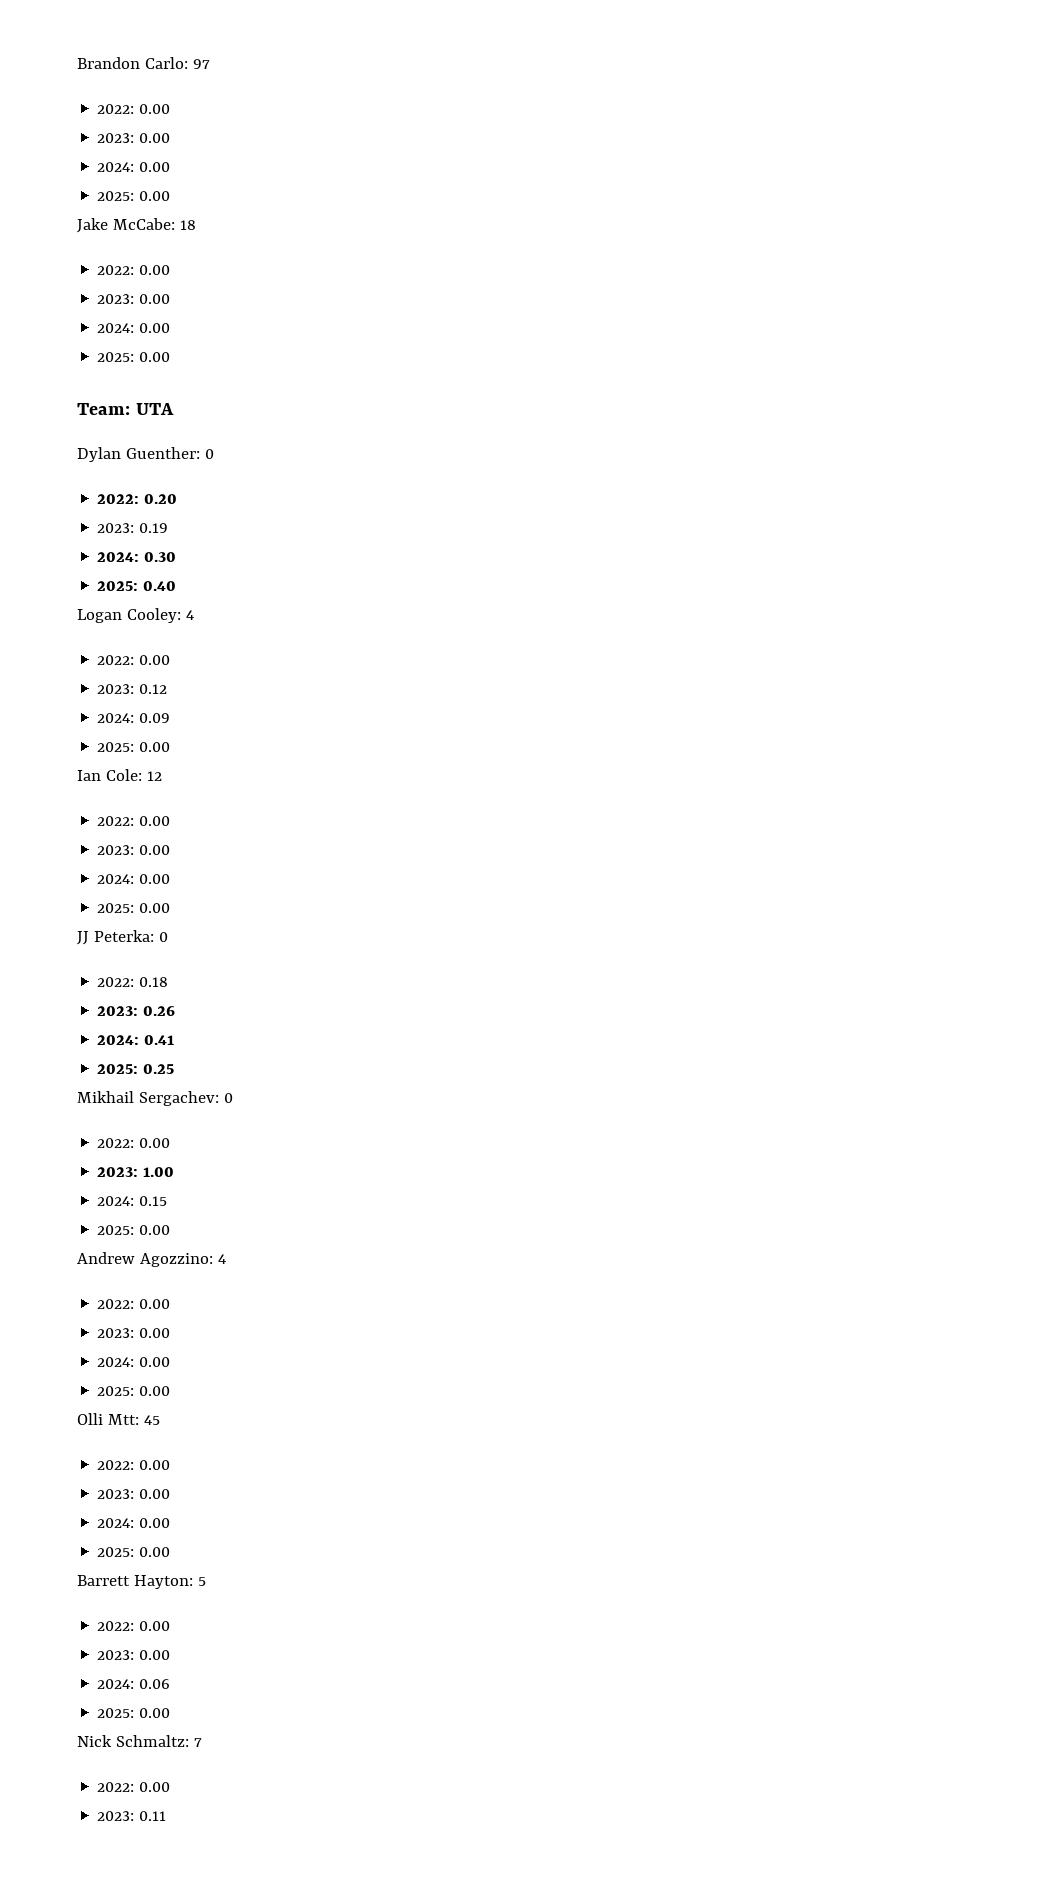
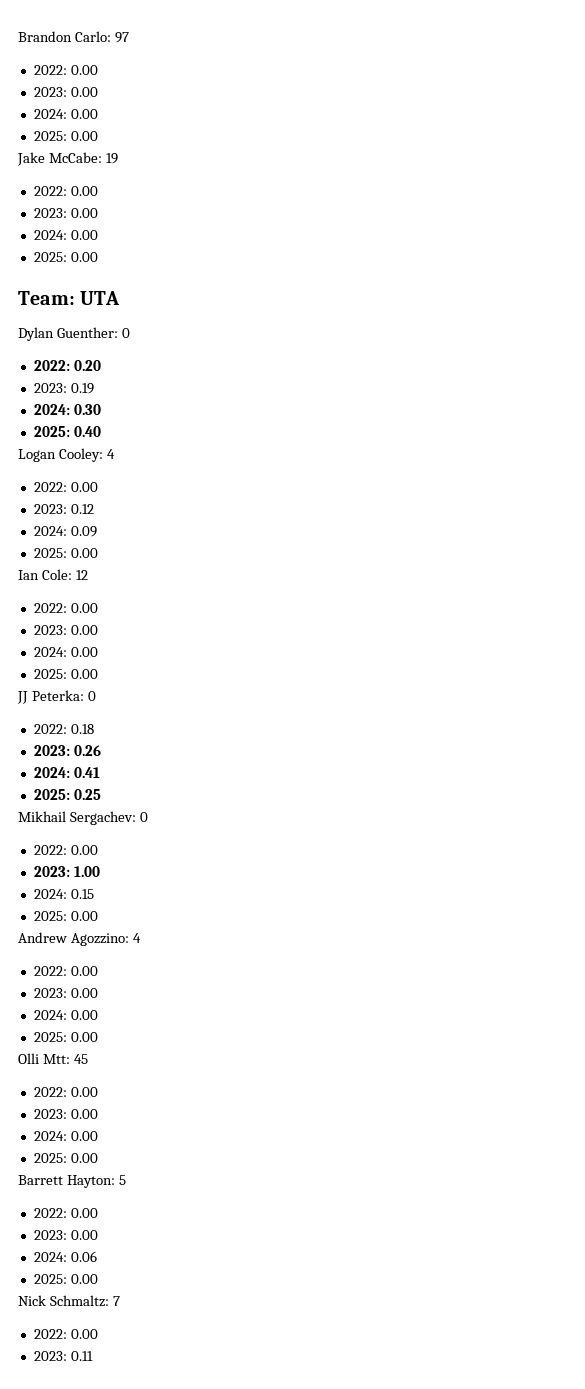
- Jake McCabe: 18
+ Jake McCabe: 19

